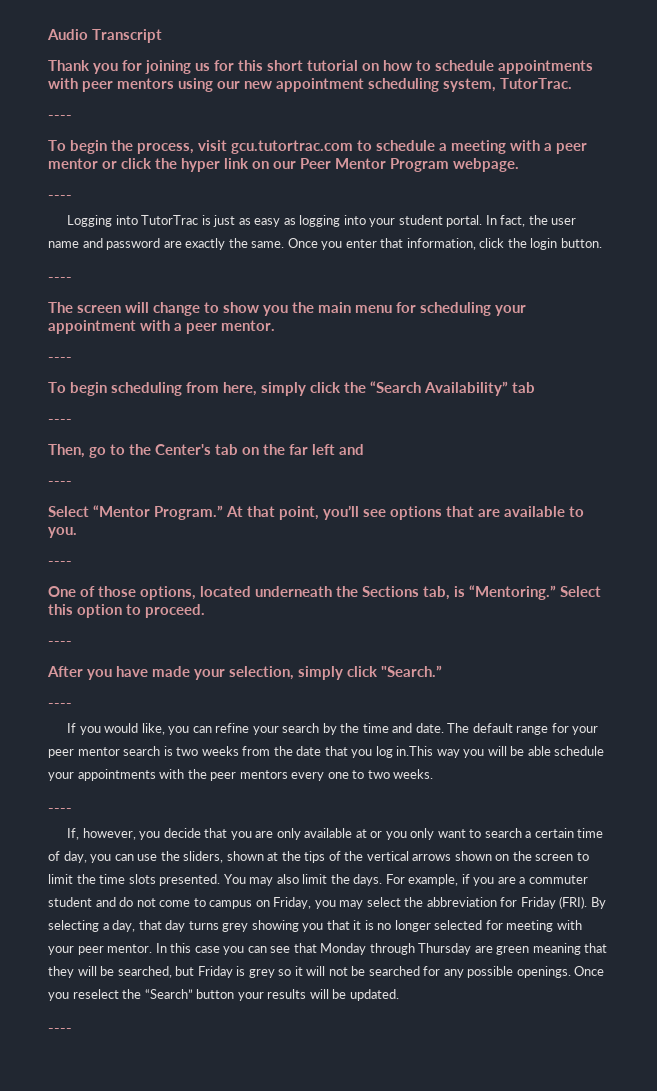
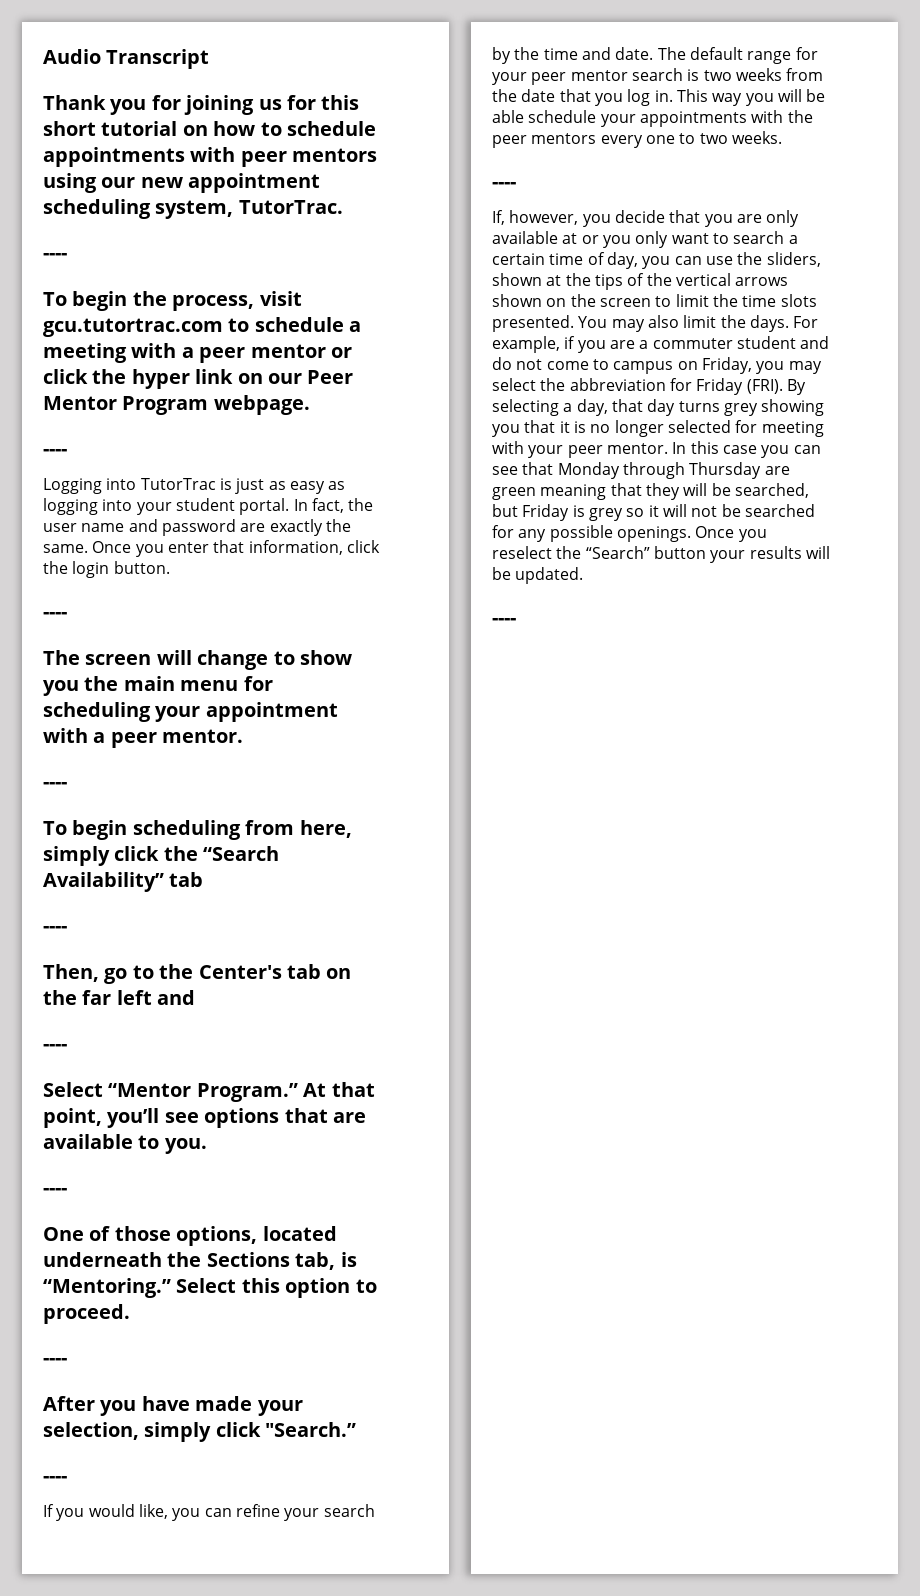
- The default range for your peer mentor search is two weeks from the date that you log in.This way you will be able schedule your appointments with the peer mentors every one to two weeks.
+ The default range for your peer mentor search is two weeks from the date that you log in. This way you will be able schedule your appointments with the peer mentors every one to two weeks.

